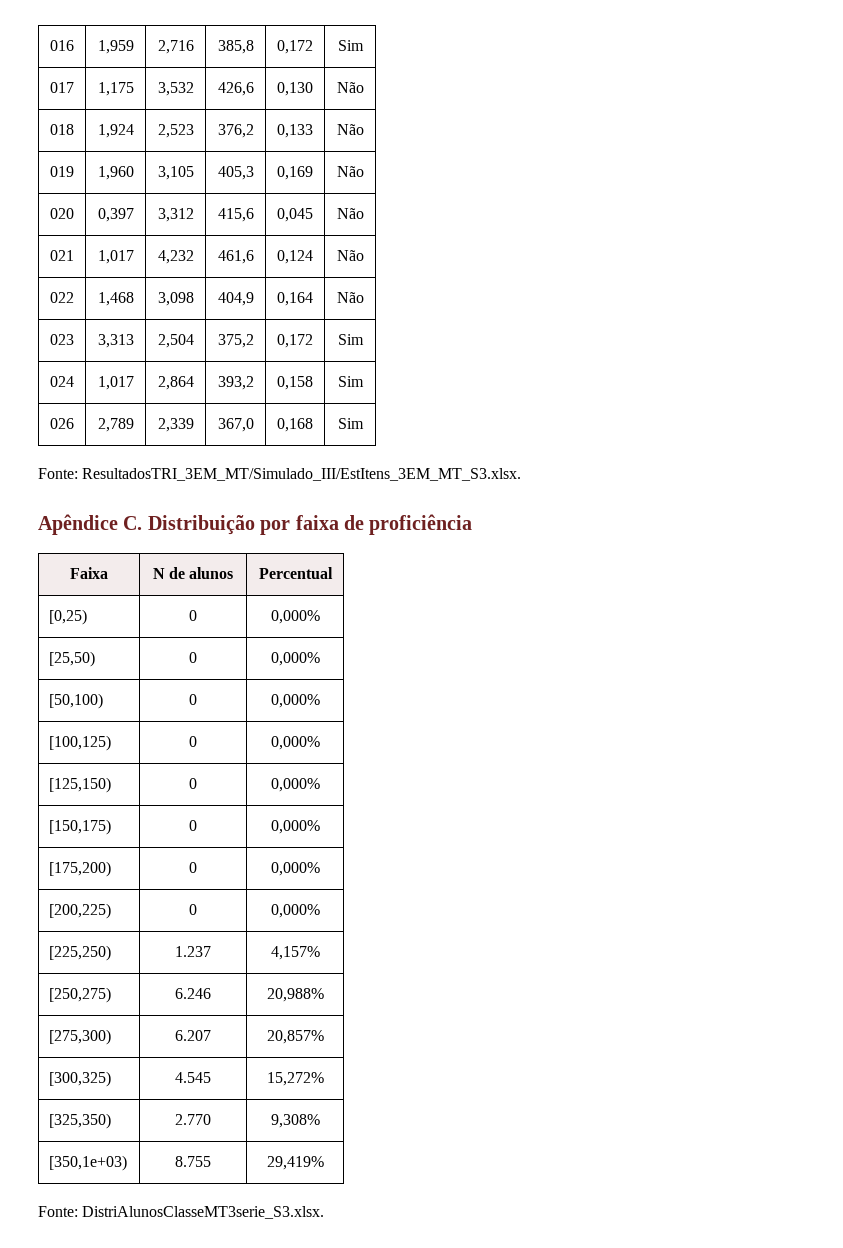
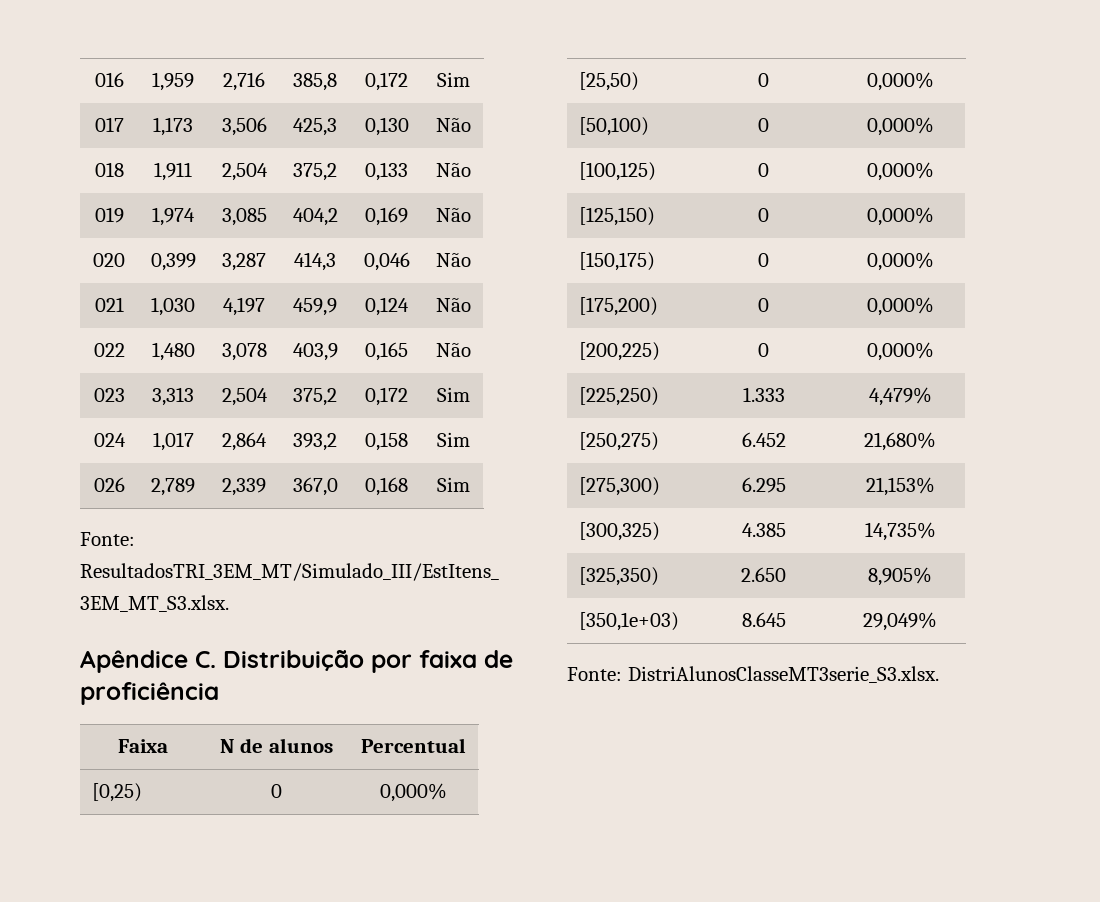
- 017 | 1,175 | 3,532 | 426,6 | 0,130 | Não
+ 017 | 1,173 | 3,506 | 425,3 | 0,130 | Não
- 018 | 1,924 | 2,523 | 376,2 | 0,133 | Não
+ 018 | 1,911 | 2,504 | 375,2 | 0,133 | Não
- 019 | 1,960 | 3,105 | 405,3 | 0,169 | Não
+ 019 | 1,974 | 3,085 | 404,2 | 0,169 | Não
- 020 | 0,397 | 3,312 | 415,6 | 0,045 | Não
+ 020 | 0,399 | 3,287 | 414,3 | 0,046 | Não
- 021 | 1,017 | 4,232 | 461,6 | 0,124 | Não
+ 021 | 1,030 | 4,197 | 459,9 | 0,124 | Não
- 022 | 1,468 | 3,098 | 404,9 | 0,164 | Não
+ 022 | 1,480 | 3,078 | 403,9 | 0,165 | Não
- [225,250) | 1.237 | 4,157%
+ [225,250) | 1.333 | 4,479%
- [250,275) | 6.246 | 20,988%
+ [250,275) | 6.452 | 21,680%
- [275,300) | 6.207 | 20,857%
+ [275,300) | 6.295 | 21,153%
- [300,325) | 4.545 | 15,272%
+ [300,325) | 4.385 | 14,735%
- [325,350) | 2.770 | 9,308%
+ [325,350) | 2.650 | 8,905%
- [350,1e+03) | 8.755 | 29,419%
+ [350,1e+03) | 8.645 | 29,049%

